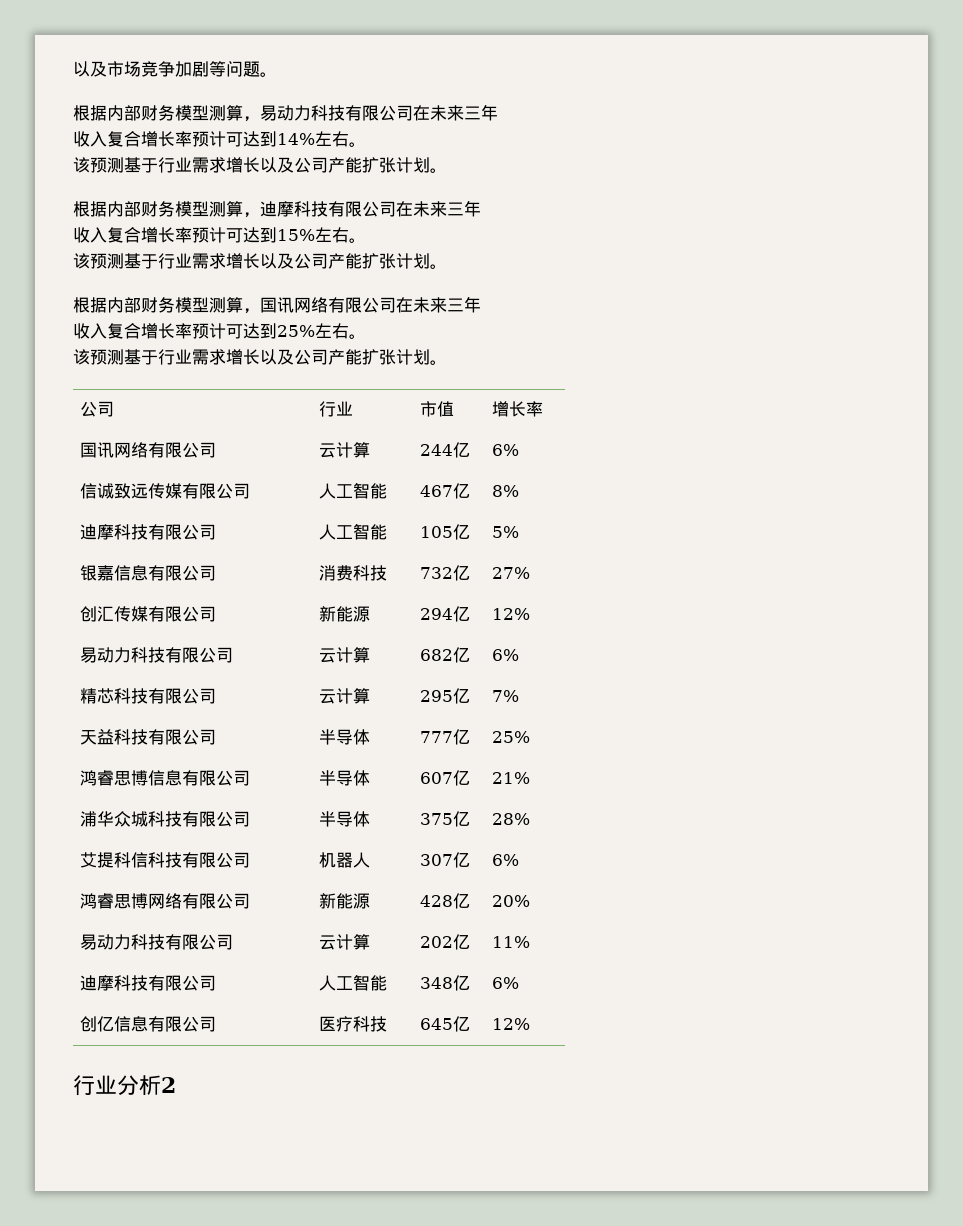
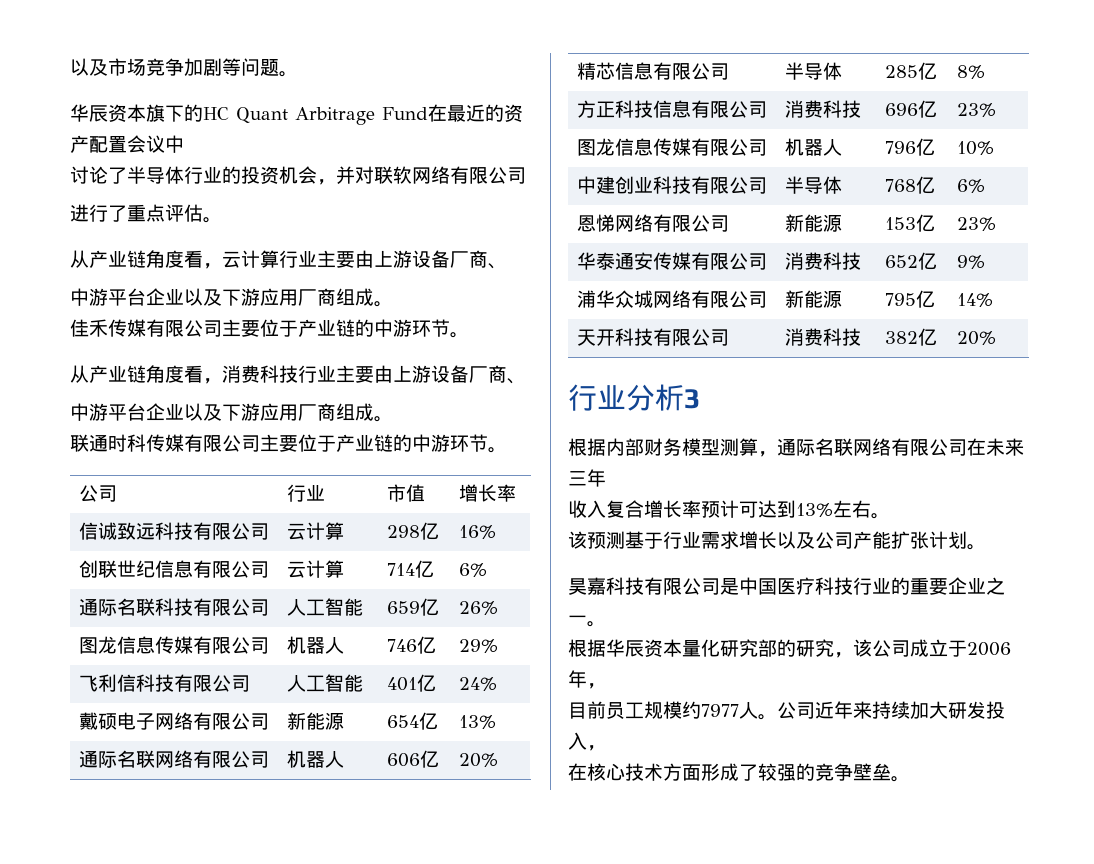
- 根据内部财务模型测算，易动力科技有限公司在未来三年
+ 华辰资本旗下的HC Quant Arbitrage Fund在最近的资产配置会议中
+ 讨论了半导体行业的投资机会，并对联软网络有限公司
+ 进行了重点评估。
+ 从产业链角度看，云计算行业主要由上游设备厂商、
+ 中游平台企业以及下游应用厂商组成。
+ 佳禾传媒有限公司主要位于产业链的中游环节。
+ 从产业链角度看，消费科技行业主要由上游设备厂商、
+ 中游平台企业以及下游应用厂商组成。
+ 联通时科传媒有限公司主要位于产业链的中游环节。
+ 公司 | 行业 | 市值 | 增长率
+ 信诚致远科技有限公司 | 云计算 | 298亿 | 16%
+ 创联世纪信息有限公司 | 云计算 | 714亿 | 6%
+ 通际名联科技有限公司 | 人工智能 | 659亿 | 26%
+ 图龙信息传媒有限公司 | 机器人 | 746亿 | 29%
+ 飞利信科技有限公司 | 人工智能 | 401亿 | 24%
+ 戴硕电子网络有限公司 | 新能源 | 654亿 | 13%
+ 通际名联网络有限公司 | 机器人 | 606亿 | 20%
+ 精芯信息有限公司 | 半导体 | 285亿 | 8%
+ 方正科技信息有限公司 | 消费科技 | 696亿 | 23%
+ 图龙信息传媒有限公司 | 机器人 | 796亿 | 10%
+ 中建创业科技有限公司 | 半导体 | 768亿 | 6%
+ 恩悌网络有限公司 | 新能源 | 153亿 | 23%
+ 华泰通安传媒有限公司 | 消费科技 | 652亿 | 9%
+ 浦华众城网络有限公司 | 新能源 | 795亿 | 14%
+ 天开科技有限公司 | 消费科技 | 382亿 | 20%
+ 行业分析3
+ 根据内部财务模型测算，通际名联网络有限公司在未来三年
- 收入复合增长率预计可达到14%左右。
+ 收入复合增长率预计可达到13%左右。
- 根据内部财务模型测算，迪摩科技有限公司在未来三年
- 收入复合增长率预计可达到15%左右。
- 该预测基于行业需求增长以及公司产能扩张计划。
- 根据内部财务模型测算，国讯网络有限公司在未来三年
- 收入复合增长率预计可达到25%左右。
- 该预测基于行业需求增长以及公司产能扩张计划。
- 公司 | 行业 | 市值 | 增长率
- 国讯网络有限公司 | 云计算 | 244亿 | 6%
- 信诚致远传媒有限公司 | 人工智能 | 467亿 | 8%
- 迪摩科技有限公司 | 人工智能 | 105亿 | 5%
- 银嘉信息有限公司 | 消费科技 | 732亿 | 27%
- 创汇传媒有限公司 | 新能源 | 294亿 | 12%
- 易动力科技有限公司 | 云计算 | 682亿 | 6%
- 精芯科技有限公司 | 云计算 | 295亿 | 7%
- 天益科技有限公司 | 半导体 | 777亿 | 25%
- 鸿睿思博信息有限公司 | 半导体 | 607亿 | 21%
- 浦华众城科技有限公司 | 半导体 | 375亿 | 28%
- 艾提科信科技有限公司 | 机器人 | 307亿 | 6%
- 鸿睿思博网络有限公司 | 新能源 | 428亿 | 20%
- 易动力科技有限公司 | 云计算 | 202亿 | 11%
- 迪摩科技有限公司 | 人工智能 | 348亿 | 6%
- 创亿信息有限公司 | 医疗科技 | 645亿 | 12%
- 行业分析2
+ 昊嘉科技有限公司是中国医疗科技行业的重要企业之一。
+ 根据华辰资本量化研究部的研究，该公司成立于2006年，
+ 目前员工规模约7977人。公司近年来持续加大研发投入，
+ 在核心技术方面形成了较强的竞争壁垒。

